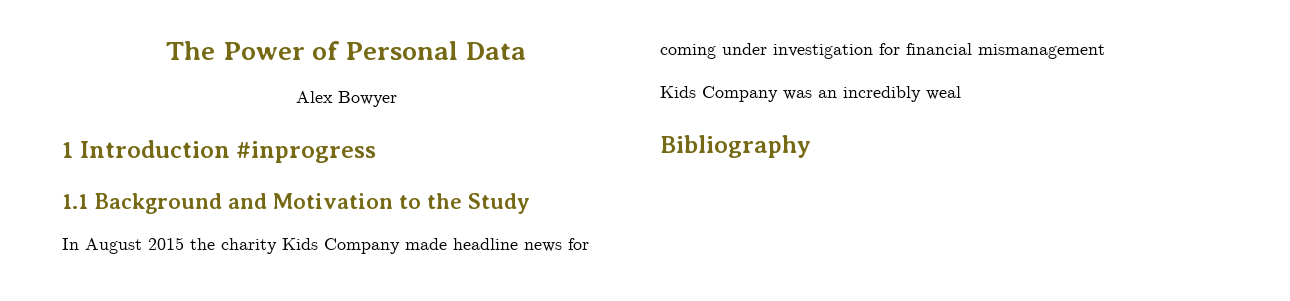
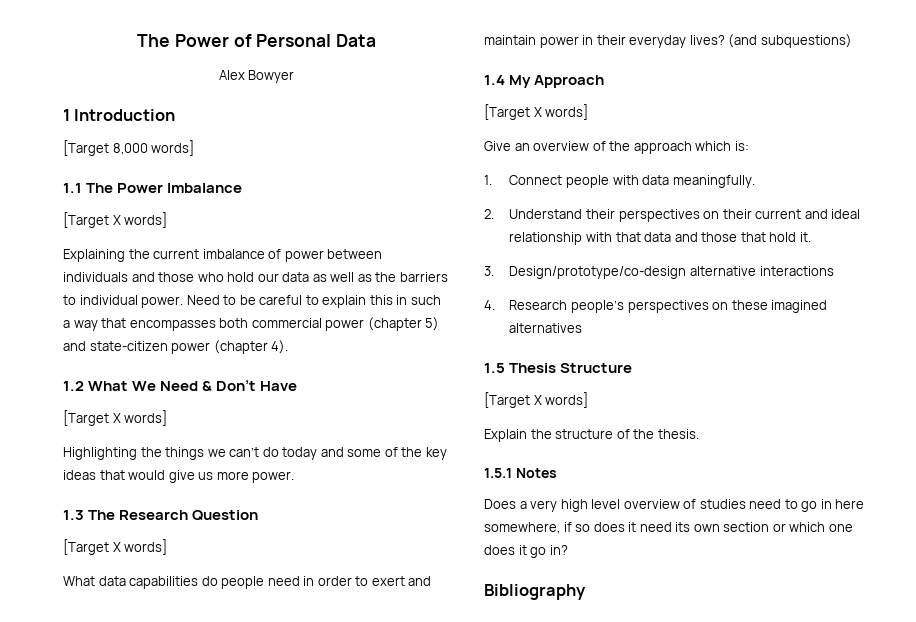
- 1 Introduction #inprogress
- 1.1 Background and Motivation to the Study
- In August 2015 the charity Kids Company made headline news for coming under investigation for financial mismanagement
- Kids Company was an incredibly weal
+ 1 Introduction
+ [Target 8,000 words]
+ 1.1 The Power Imbalance
+ [Target X words]
+ Explaining the current imbalance of power between individuals and those who hold our data as well as the barriers to individual power. Need to be careful to explain this in such a way that encompasses both commercial power (chapter 5) and state-citizen power (chapter 4).
+ 1.2 What We Need & Don’t Have
+ [Target X words]
+ Highlighting the things we can’t do today and some of the key ideas that would give us more power.
+ 1.3 The Research Question
+ [Target X words]
+ What data capabilities do people need in order to exert and maintain power in their everyday lives? (and subquestions)
+ 1.4 My Approach
+ [Target X words]
+ Give an overview of the approach which is:
+ 1. Connect people with data meaningfully.
+ 2. Understand their perspectives on their current and ideal relationship with that data and those that hold it.
+ 3. Design/prototype/co-design alternative interactions
+ 4. Research people’s perspectives on these imagined alternatives
+ 1.5 Thesis Structure
+ [Target X words]
+ Explain the structure of the thesis.
+ 1.5.1 Notes
+ Does a very high level overview of studies need to go in here somewhere, if so does it need its own section or which one does it go in?

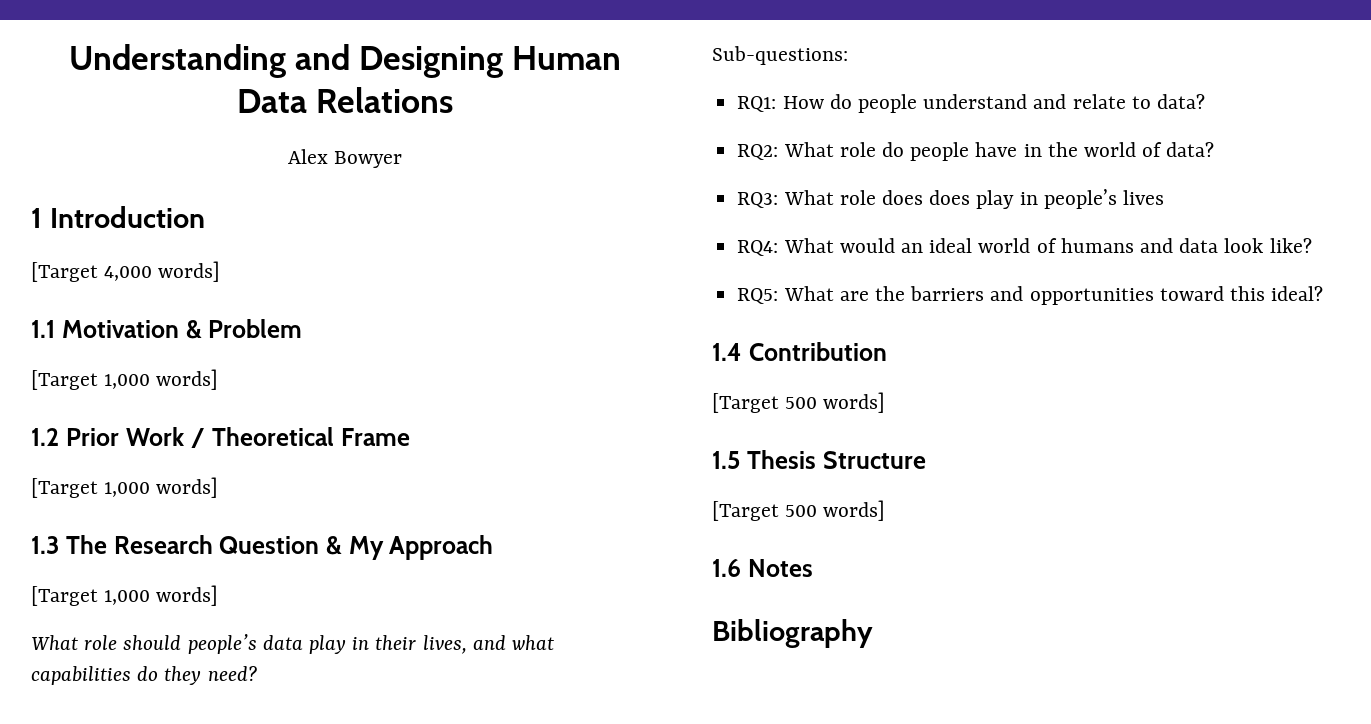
- The Power of Personal Data
+ Understanding and Designing Human Data Relations
- [Target 8,000 words]
+ [Target 4,000 words]
- 1.1 The Power Imbalance
- [Target X words]
- Explaining the current imbalance of power between individuals and those who hold our data as well as the barriers to individual power. Need to be careful to explain this in such a way that encompasses both commercial power (chapter 5) and state-citizen power (chapter 4).
- 1.2 What We Need & Don’t Have
- [Target X words]
- Highlighting the things we can’t do today and some of the key ideas that would give us more power.
- 1.3 The Research Question
- [Target X words]
- What data capabilities do people need in order to exert and maintain power in their everyday lives? (and subquestions)
- 1.4 My Approach
- [Target X words]
- Give an overview of the approach which is:
- 1. Connect people with data meaningfully.
- 2. Understand their perspectives on their current and ideal relationship with that data and those that hold it.
- 3. Design/prototype/co-design alternative interactions
- 4. Research people’s perspectives on these imagined alternatives
+ 1.1 Motivation & Problem
+ [Target 1,000 words]
+ 1.2 Prior Work / Theoretical Frame
+ [Target 1,000 words]
+ 1.3 The Research Question & My Approach
+ [Target 1,000 words]
+ What role should people’s data play in their lives, and what capabilities do they need?
+ Sub-questions:
+ RQ1: How do people understand and relate to data?
+ RQ2: What role do people have in the world of data?
+ RQ3: What role does does play in people’s lives
+ RQ4: What would an ideal world of humans and data look like?
+ RQ5: What are the barriers and opportunities toward this ideal?
+ 1.4 Contribution
+ [Target 500 words]
  1.5 Thesis Structure
- [Target X words]
- Explain the structure of the thesis.
- 1.5.1 Notes
- Does a very high level overview of studies need to go in here somewhere, if so does it need its own section or which one does it go in?
+ [Target 500 words]
+ 1.6 Notes

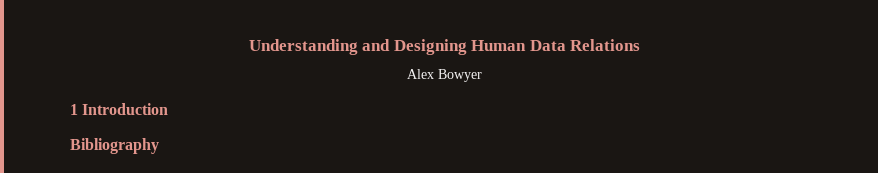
- [Target 4,000 words]
- 1.1 Motivation & Problem
- [Target 1,000 words]
- 1.2 Prior Work / Theoretical Frame
- [Target 1,000 words]
- 1.3 The Research Question & My Approach
- [Target 1,000 words]
- What role should people’s data play in their lives, and what capabilities do they need?
- Sub-questions:
- RQ1: How do people understand and relate to data?
- RQ2: What role do people have in the world of data?
- RQ3: What role does does play in people’s lives
- RQ4: What would an ideal world of humans and data look like?
- RQ5: What are the barriers and opportunities toward this ideal?
- 1.4 Contribution
- [Target 500 words]
- 1.5 Thesis Structure
- [Target 500 words]
- 1.6 Notes

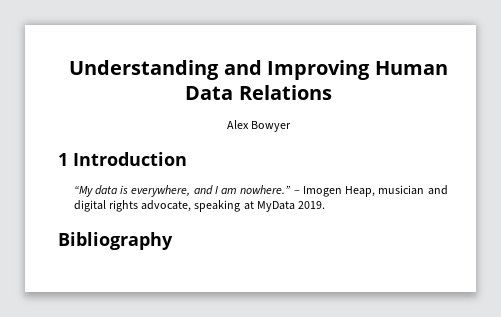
- Understanding and Designing Human Data Relations
+ Understanding and Improving Human Data Relations
+ “My data is everywhere, and I am nowhere.” – Imogen Heap, musician and digital rights advocate, speaking at MyData 2019.

